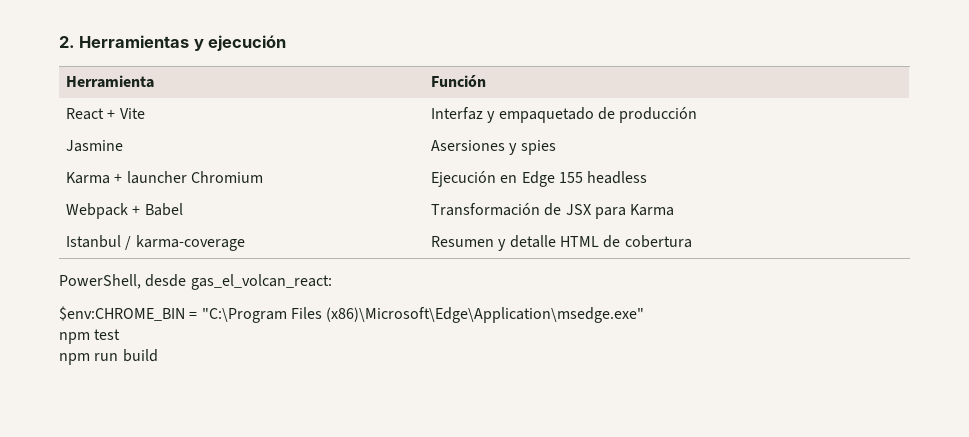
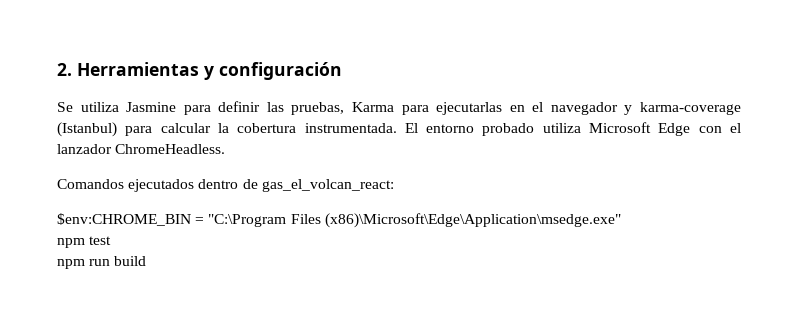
- 2. Herramientas y ejecución
- Herramienta | Función
- React + Vite | Interfaz y empaquetado de producción
- Jasmine | Asersiones y spies
- Karma + launcher Chromium | Ejecución en Edge 155 headless
- Webpack + Babel | Transformación de JSX para Karma
- Istanbul / karma-coverage | Resumen y detalle HTML de cobertura
- PowerShell, desde gas_el_volcan_react:
+ 2. Herramientas y configuración
+ Se utiliza Jasmine para definir las pruebas, Karma para ejecutarlas en el navegador y karma-coverage (Istanbul) para calcular la cobertura instrumentada. El entorno probado utiliza Microsoft Edge con el lanzador ChromeHeadless.
+ Comandos ejecutados dentro de gas_el_volcan_react:

